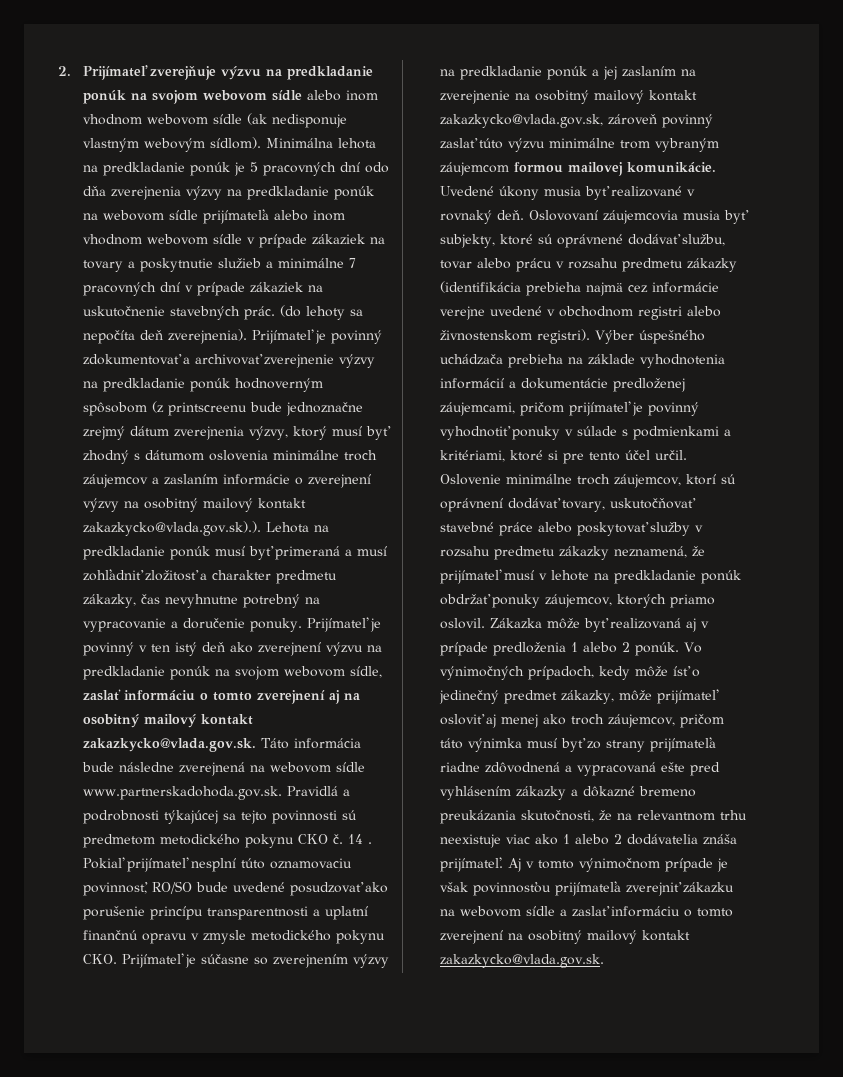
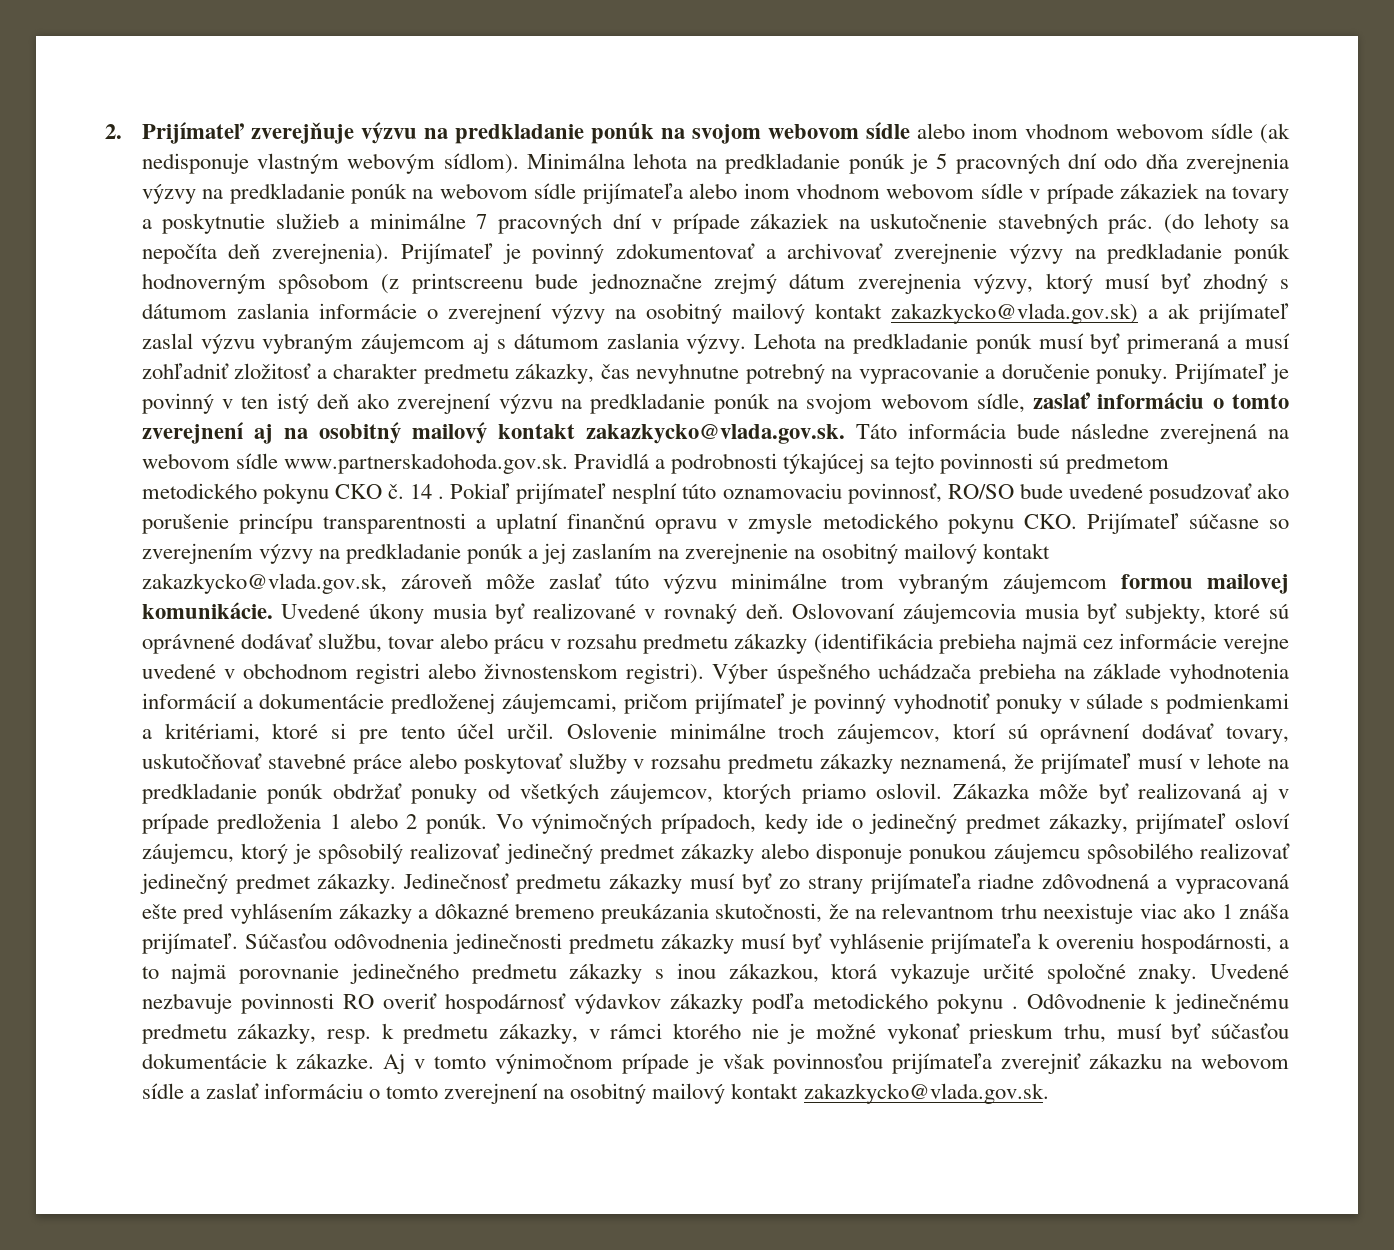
- Prijímateľ je povinný zdokumentovať a archivovať zverejnenie výzvy na predkladanie ponúk hodnoverným spôsobom (z printscreenu bude jednoznačne zrejmý dátum zverejnenia výzvy, ktorý musí byť zhodný s dátumom oslovenia minimálne troch záujemcov a zaslaním informácie o zverejnení výzvy na osobitný mailový kontakt zakazkycko@vlada.gov.sk).). Lehota na predkladanie ponúk musí byť primeraná a musí zohľadniť zložitosť a charakter predmetu zákazky, čas nevyhnutne potrebný na vypracovanie a doručenie ponuky.
+ Prijímateľ je povinný zdokumentovať a archivovať zverejnenie výzvy na predkladanie ponúk hodnoverným spôsobom (z printscreenu bude jednoznačne zrejmý dátum zverejnenia výzvy, ktorý musí byť zhodný s dátumom zaslania informácie o zverejnení výzvy na osobitný mailový kontakt zakazkycko@vlada.gov.sk) a ak prijímateľ zaslal výzvu vybraným záujemcom aj s dátumom zaslania výzvy. Lehota na predkladanie ponúk musí byť primeraná a musí zohľadniť zložitosť a charakter predmetu zákazky, čas nevyhnutne potrebný na vypracovanie a doručenie ponuky.
- Pokiaľ prijímateľ nesplní túto oznamovaciu povinnosť, RO/SO bude uvedené posudzovať ako porušenie princípu transparentnosti a uplatní finančnú opravu v zmysle metodického pokynu CKO. Prijímateľ je súčasne so zverejnením výzvy na predkladanie ponúk a jej zaslaním na zverejnenie na osobitný mailový kontakt zakazkycko@vlada.gov.sk, zároveň povinný zaslať túto výzvu minimálne trom vybraným záujemcom formou mailovej komunikácie.
+ Pokiaľ prijímateľ nesplní túto oznamovaciu povinnosť, RO/SO bude uvedené posudzovať ako porušenie princípu transparentnosti a uplatní finančnú opravu v zmysle metodického pokynu CKO. Prijímateľ súčasne so zverejnením výzvy na predkladanie ponúk a jej zaslaním na zverejnenie na osobitný mailový kontakt zakazkycko@vlada.gov.sk, zároveň môže zaslať túto výzvu minimálne trom vybraným záujemcom formou mailovej komunikácie.
- Oslovenie minimálne troch záujemcov, ktorí sú oprávnení dodávať tovary, uskutočňovať stavebné práce alebo poskytovať služby v rozsahu predmetu zákazky neznamená, že prijímateľ musí v lehote na predkladanie ponúk obdržať ponuky záujemcov, ktorých priamo oslovil.
+ Oslovenie minimálne troch záujemcov, ktorí sú oprávnení dodávať tovary, uskutočňovať stavebné práce alebo poskytovať služby v rozsahu predmetu zákazky neznamená, že prijímateľ musí v lehote na predkladanie ponúk obdržať ponuky od všetkých záujemcov, ktorých priamo oslovil.
- Vo výnimočných prípadoch, kedy môže ísť o jedinečný predmet zákazky, môže prijímateľ osloviť aj menej ako troch záujemcov, pričom táto výnimka musí byť zo strany prijímateľa riadne zdôvodnená a vypracovaná ešte pred vyhlásením zákazky a dôkazné bremeno preukázania skutočnosti, že na relevantnom trhu neexistuje viac ako 1 alebo 2 dodávatelia znáša prijímateľ.
+ Vo výnimočných prípadoch, kedy ide o jedinečný predmet zákazky, prijímateľ osloví záujemcu, ktorý je spôsobilý realizovať jedinečný predmet zákazky alebo disponuje ponukou záujemcu spôsobilého realizovať jedinečný predmet zákazky. Jedinečnosť predmetu zákazky musí byť zo strany prijímateľa riadne zdôvodnená a vypracovaná ešte pred vyhlásením zákazky a dôkazné bremeno preukázania skutočnosti, že na relevantnom trhu neexistuje viac ako 1 znáša prijímateľ. Súčasťou odôvodnenia jedinečnosti predmetu zákazky musí byť vyhlásenie prijímateľa k overeniu hospodárnosti, a to najmä porovnanie jedinečného predmetu zákazky s inou zákazkou, ktorá vykazuje určité spoločné znaky. Uvedené nezbavuje povinnosti RO overiť hospodárnosť výdavkov zákazky podľa metodického pokynu . Odôvodnenie k jedinečnému predmetu zákazky, resp. k predmetu zákazky, v rámci ktorého nie je možné vykonať prieskum trhu, musí byť súčasťou dokumentácie k zákazke.

